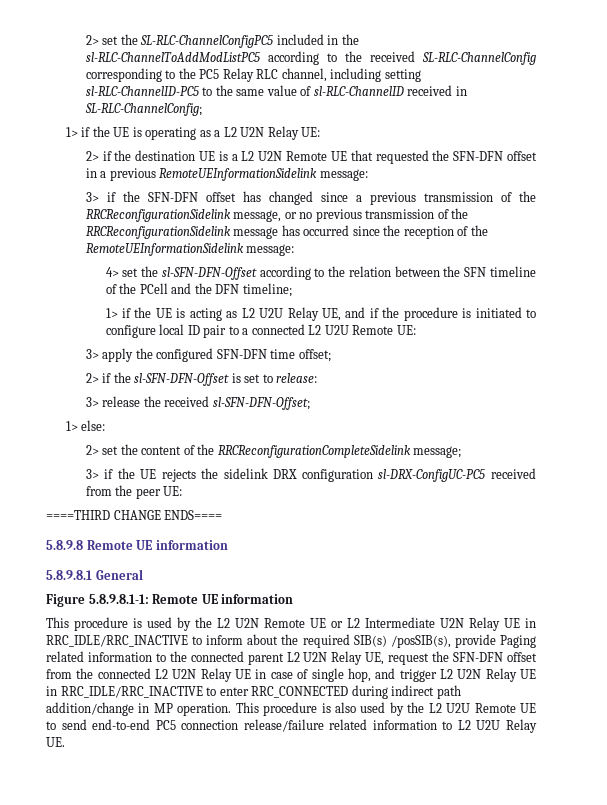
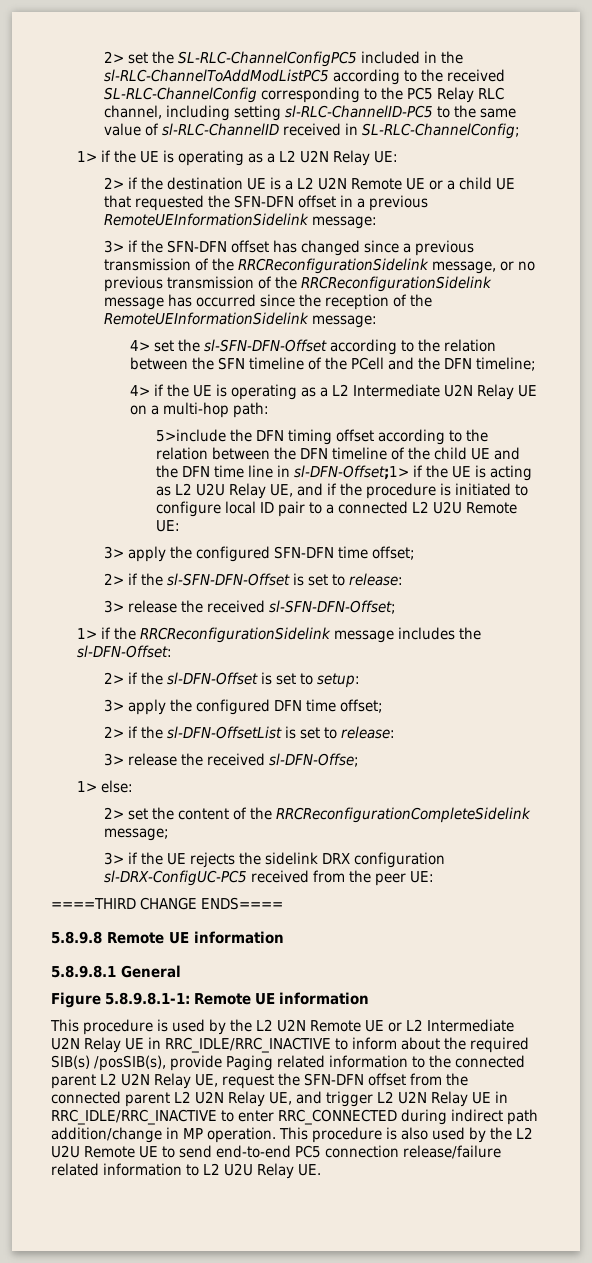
- 2> if the destination UE is a L2 U2N Remote UE that requested the SFN-DFN offset in a previous RemoteUEInformationSidelink message:
+ 2> if the destination UE is a L2 U2N Remote UE or a child UE that requested the SFN-DFN offset in a previous RemoteUEInformationSidelink message:
- 1> if the UE is acting as L2 U2U Relay UE, and if the procedure is initiated to configure local ID pair to a connected L2 U2U Remote UE:
+ 4> if the UE is operating as a L2 Intermediate U2N Relay UE on a multi-hop path:
+ 5>include the DFN timing offset according to the relation between the DFN timeline of the child UE and the DFN time line in sl-DFN-Offset;1> if the UE is acting as L2 U2U Relay UE, and if the procedure is initiated to configure local ID pair to a connected L2 U2U Remote UE:
+ 1> if the RRCReconfigurationSidelink message includes the sl-DFN-Offset:
+ 2> if the sl-DFN-Offset is set to setup:
+ 3> apply the configured DFN time offset;
+ 2> if the sl-DFN-OffsetList is set to release:
+ 3> release the received sl-DFN-Offse;
- This procedure is used by the L2 U2N Remote UE or L2 Intermediate U2N Relay UE in RRC_IDLE/RRC_INACTIVE to inform about the required SIB(s) /posSIB(s), provide Paging related information to the connected parent L2 U2N Relay UE, request the SFN-DFN offset from the connected L2 U2N Relay UE in case of single hop, and trigger L2 U2N Relay UE in RRC_IDLE/RRC_INACTIVE to enter RRC_CONNECTED during indirect path addition/change in MP operation.
+ This procedure is used by the L2 U2N Remote UE or L2 Intermediate U2N Relay UE in RRC_IDLE/RRC_INACTIVE to inform about the required SIB(s) /posSIB(s), provide Paging related information to the connected parent L2 U2N Relay UE, request the SFN-DFN offset from the connected parent L2 U2N Relay UE, and trigger L2 U2N Relay UE in RRC_IDLE/RRC_INACTIVE to enter RRC_CONNECTED during indirect path addition/change in MP operation.

